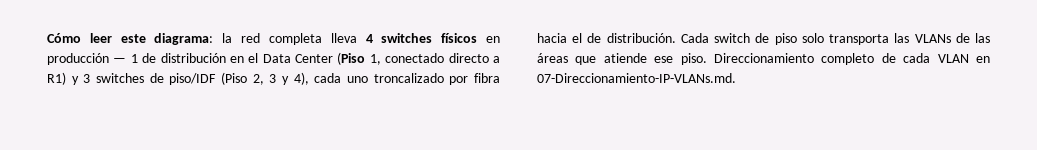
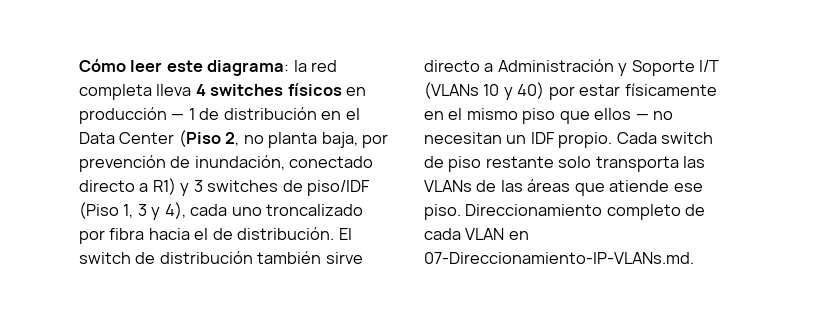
- Cómo leer este diagrama: la red completa lleva 4 switches físicos en producción — 1 de distribución en el Data Center (Piso 1, conectado directo a R1) y 3 switches de piso/IDF (Piso 2, 3 y 4), cada uno troncalizado por fibra hacia el de distribución.
+ Cómo leer este diagrama: la red completa lleva 4 switches físicos en producción — 1 de distribución en el Data Center (Piso 2, no planta baja, por prevención de inundación, conectado directo a R1) y 3 switches de piso/IDF (Piso 1, 3 y 4), cada uno troncalizado por fibra hacia el de distribución.
+ El switch de distribución también sirve directo a Administración y Soporte I/T (VLANs 10 y 40) por estar físicamente en el mismo piso que ellos — no necesitan un IDF propio.
- Cada switch de piso solo transporta las VLANs de las áreas que atiende ese piso.
+ Cada switch de piso restante solo transporta las VLANs de las áreas que atiende ese piso.

